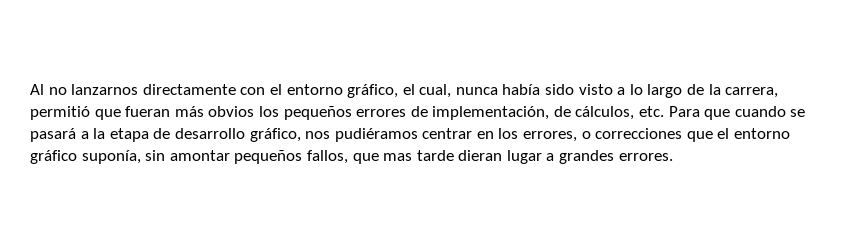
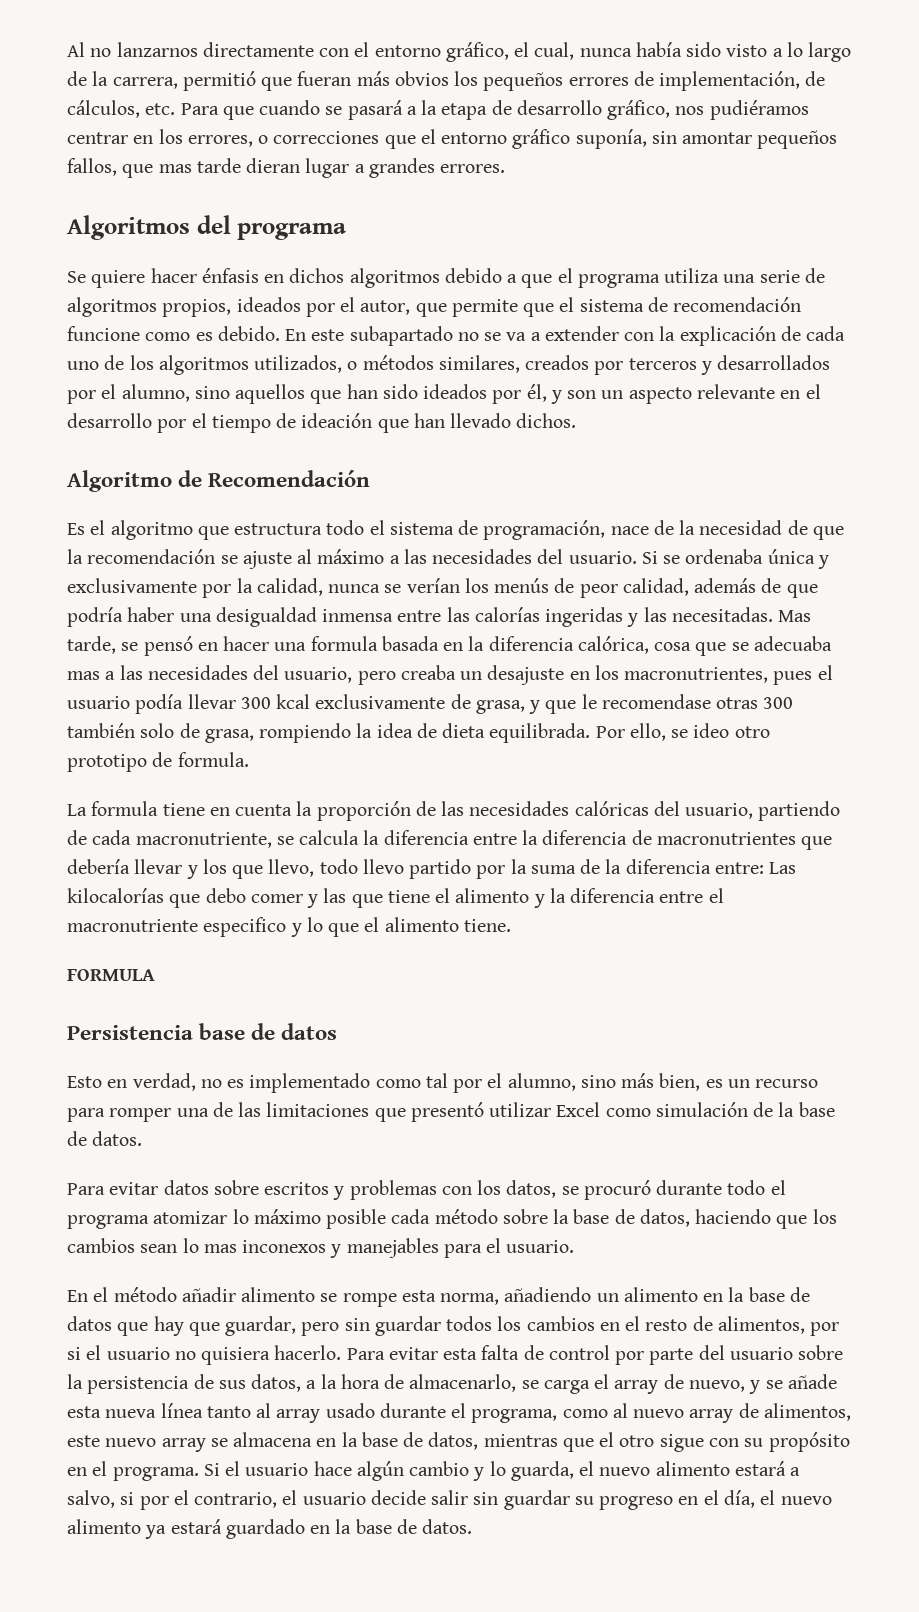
+ Algoritmos del programa
+ Se quiere hacer énfasis en dichos algoritmos debido a que el programa utiliza una serie de algoritmos propios, ideados por el autor, que permite que el sistema de recomendación funcione como es debido. En este subapartado no se va a extender con la explicación de cada uno de los algoritmos utilizados, o métodos similares, creados por terceros y desarrollados por el alumno, sino aquellos que han sido ideados por él, y son un aspecto relevante en el desarrollo por el tiempo de ideación que han llevado dichos.
+ Algoritmo de Recomendación
+ Es el algoritmo que estructura todo el sistema de programación, nace de la necesidad de que la recomendación se ajuste al máximo a las necesidades del usuario. Si se ordenaba única y exclusivamente por la calidad, nunca se verían los menús de peor calidad, además de que podría haber una desigualdad inmensa entre las calorías ingeridas y las necesitadas. Mas tarde, se pensó en hacer una formula basada en la diferencia calórica, cosa que se adecuaba mas a las necesidades del usuario, pero creaba un desajuste en los macronutrientes, pues el usuario podía llevar 300 kcal exclusivamente de grasa, y que le recomendase otras 300 también solo de grasa, rompiendo la idea de dieta equilibrada. Por ello, se ideo otro prototipo de formula.
+ La formula tiene en cuenta la proporción de las necesidades calóricas del usuario, partiendo de cada macronutriente, se calcula la diferencia entre la diferencia de macronutrientes que debería llevar y los que llevo, todo llevo partido por la suma de la diferencia entre: Las kilocalorías que debo comer y las que tiene el alimento y la diferencia entre el macronutriente especifico y lo que el alimento tiene.
+ FORMULA
+ Persistencia base de datos
+ Esto en verdad, no es implementado como tal por el alumno, sino más bien, es un recurso para romper una de las limitaciones que presentó utilizar Excel como simulación de la base de datos.
+ Para evitar datos sobre escritos y problemas con los datos, se procuró durante todo el programa atomizar lo máximo posible cada método sobre la base de datos, haciendo que los cambios sean lo mas inconexos y manejables para el usuario.
+ En el método añadir alimento se rompe esta norma, añadiendo un alimento en la base de datos que hay que guardar, pero sin guardar todos los cambios en el resto de alimentos, por si el usuario no quisiera hacerlo. Para evitar esta falta de control por parte del usuario sobre la persistencia de sus datos, a la hora de almacenarlo, se carga el array de nuevo, y se añade esta nueva línea tanto al array usado durante el programa, como al nuevo array de alimentos, este nuevo array se almacena en la base de datos, mientras que el otro sigue con su propósito en el programa. Si el usuario hace algún cambio y lo guarda, el nuevo alimento estará a salvo, si por el contrario, el usuario decide salir sin guardar su progreso en el día, el nuevo alimento ya estará guardado en la base de datos.

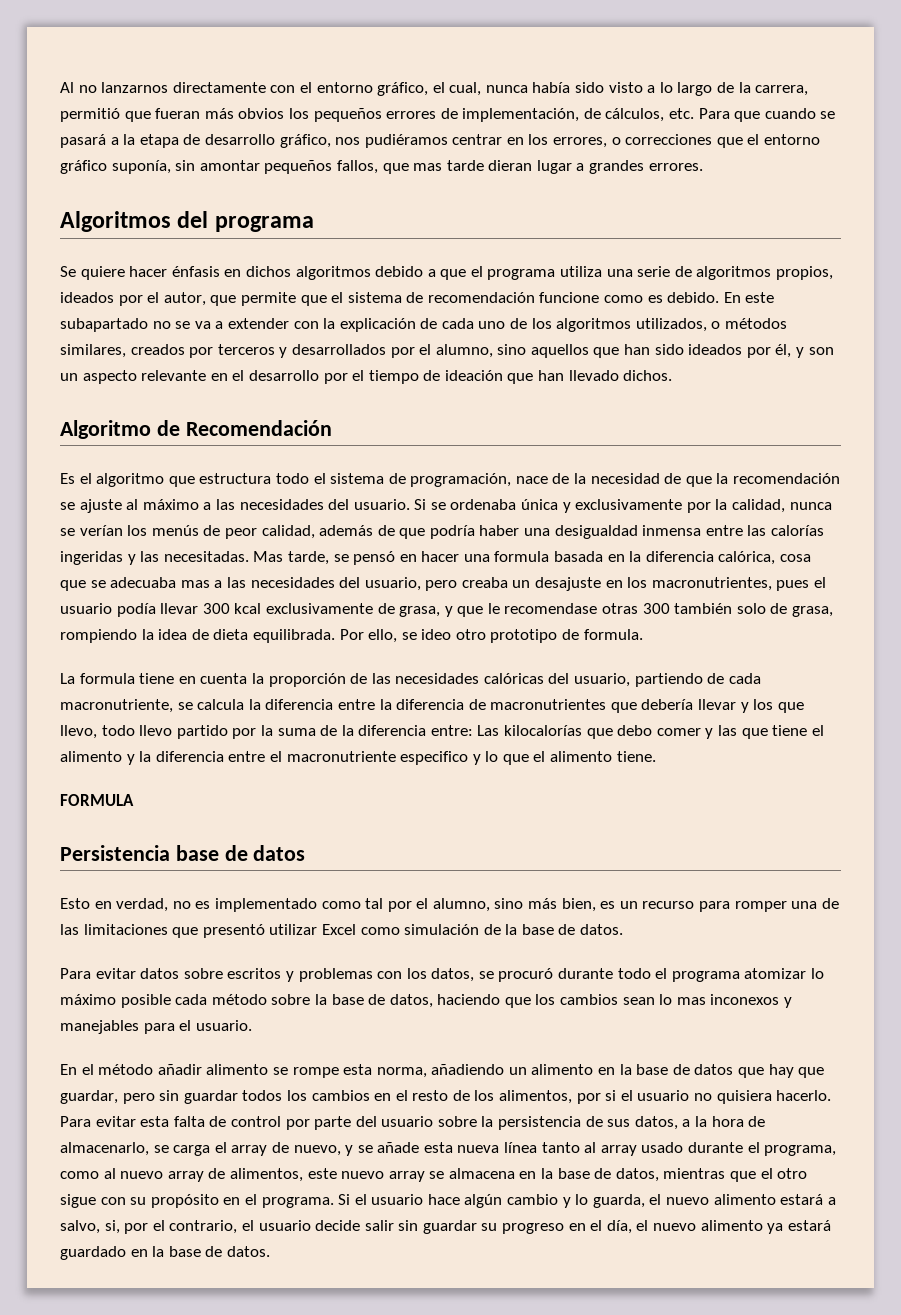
- En el método añadir alimento se rompe esta norma, añadiendo un alimento en la base de datos que hay que guardar, pero sin guardar todos los cambios en el resto de alimentos, por si el usuario no quisiera hacerlo.
+ En el método añadir alimento se rompe esta norma, añadiendo un alimento en la base de datos que hay que guardar, pero sin guardar todos los cambios en el resto de los alimentos, por si el usuario no quisiera hacerlo.
- Si el usuario hace algún cambio y lo guarda, el nuevo alimento estará a salvo, si por el contrario, el usuario decide salir sin guardar su progreso en el día, el nuevo alimento ya estará guardado en la base de datos.
+ Si el usuario hace algún cambio y lo guarda, el nuevo alimento estará a salvo, si, por el contrario, el usuario decide salir sin guardar su progreso en el día, el nuevo alimento ya estará guardado en la base de datos.

